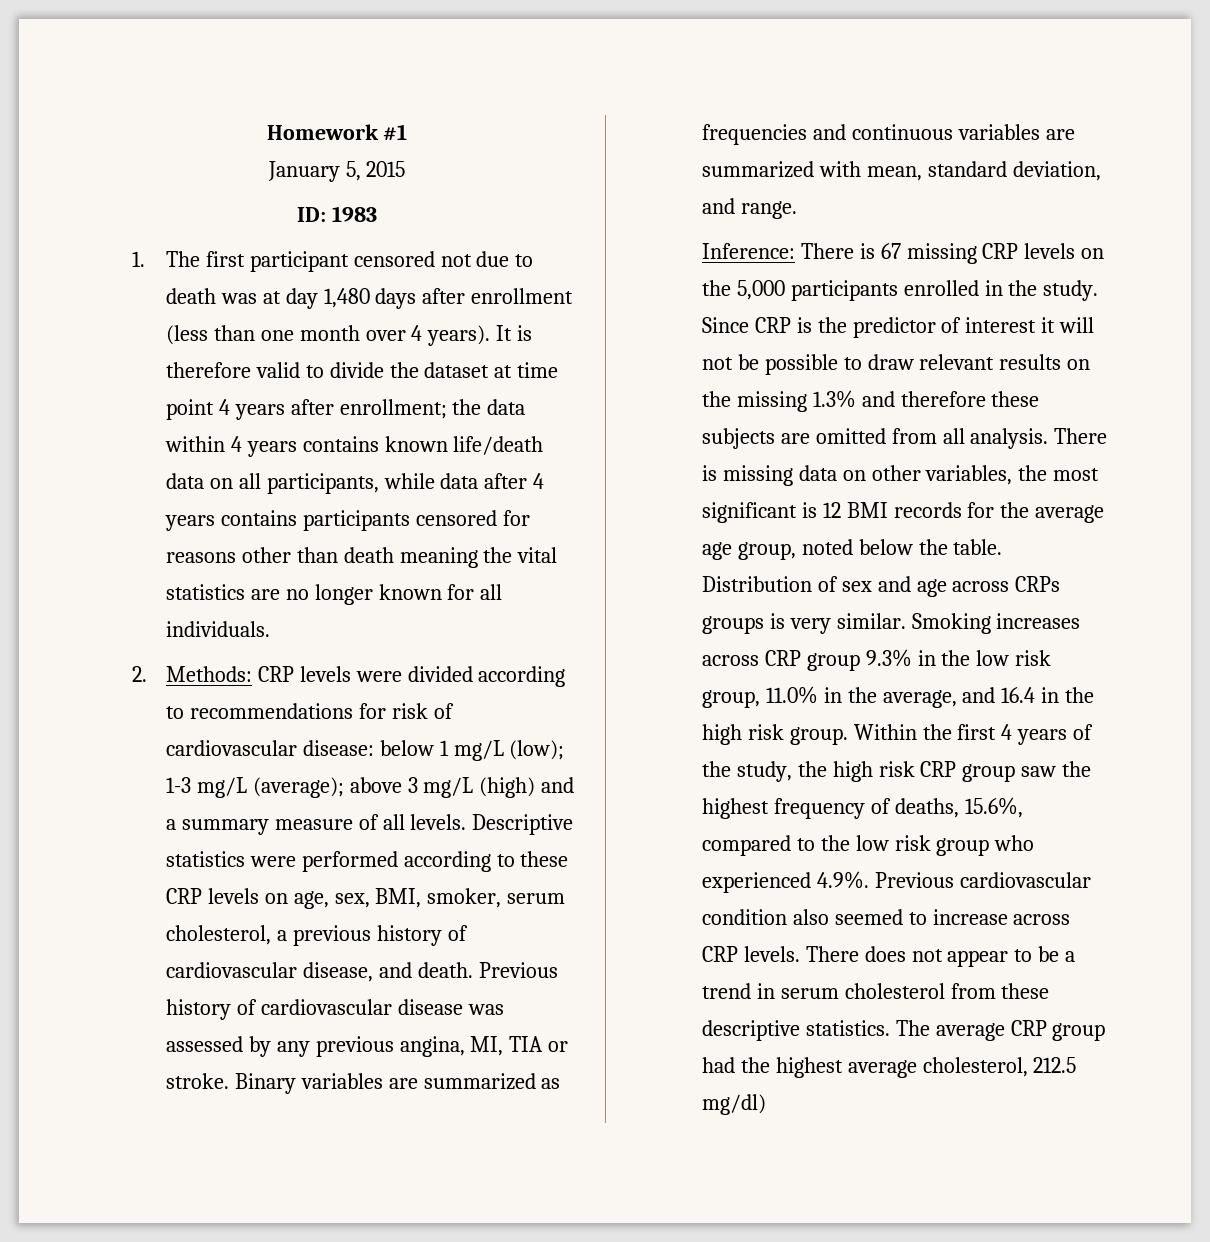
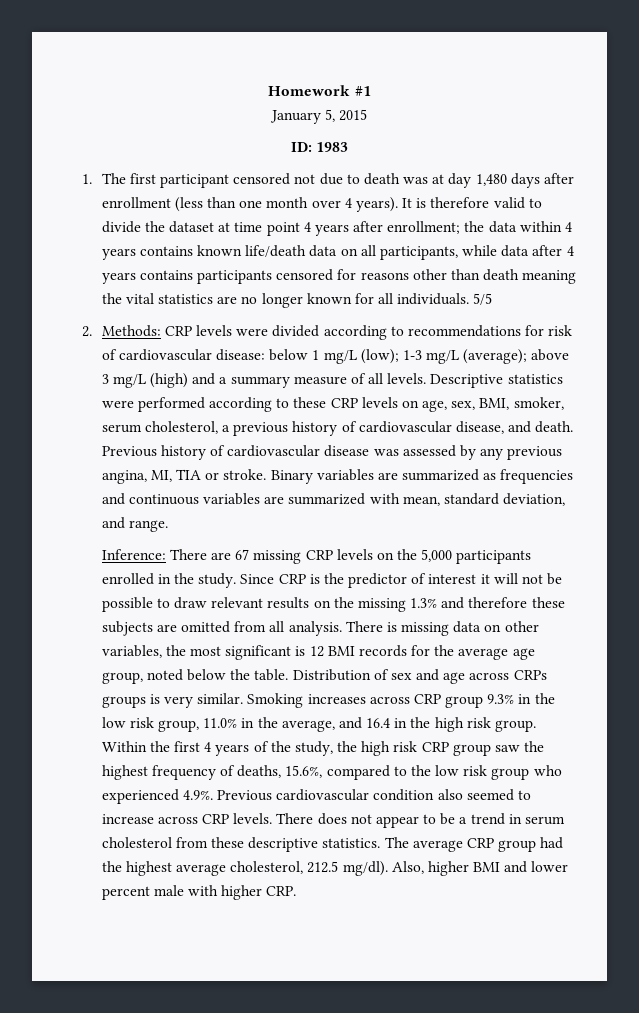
+ 5/5
- Inference: There is 67 missing CRP levels on the 5,000 participants enrolled in the study.
+ Inference: There are 67 missing CRP levels on the 5,000 participants enrolled in the study.
- The average CRP group had the highest average cholesterol, 212.5 mg/dl)
+ The average CRP group had the highest average cholesterol, 212.5 mg/dl). Also, higher BMI and lower percent male with higher CRP.

